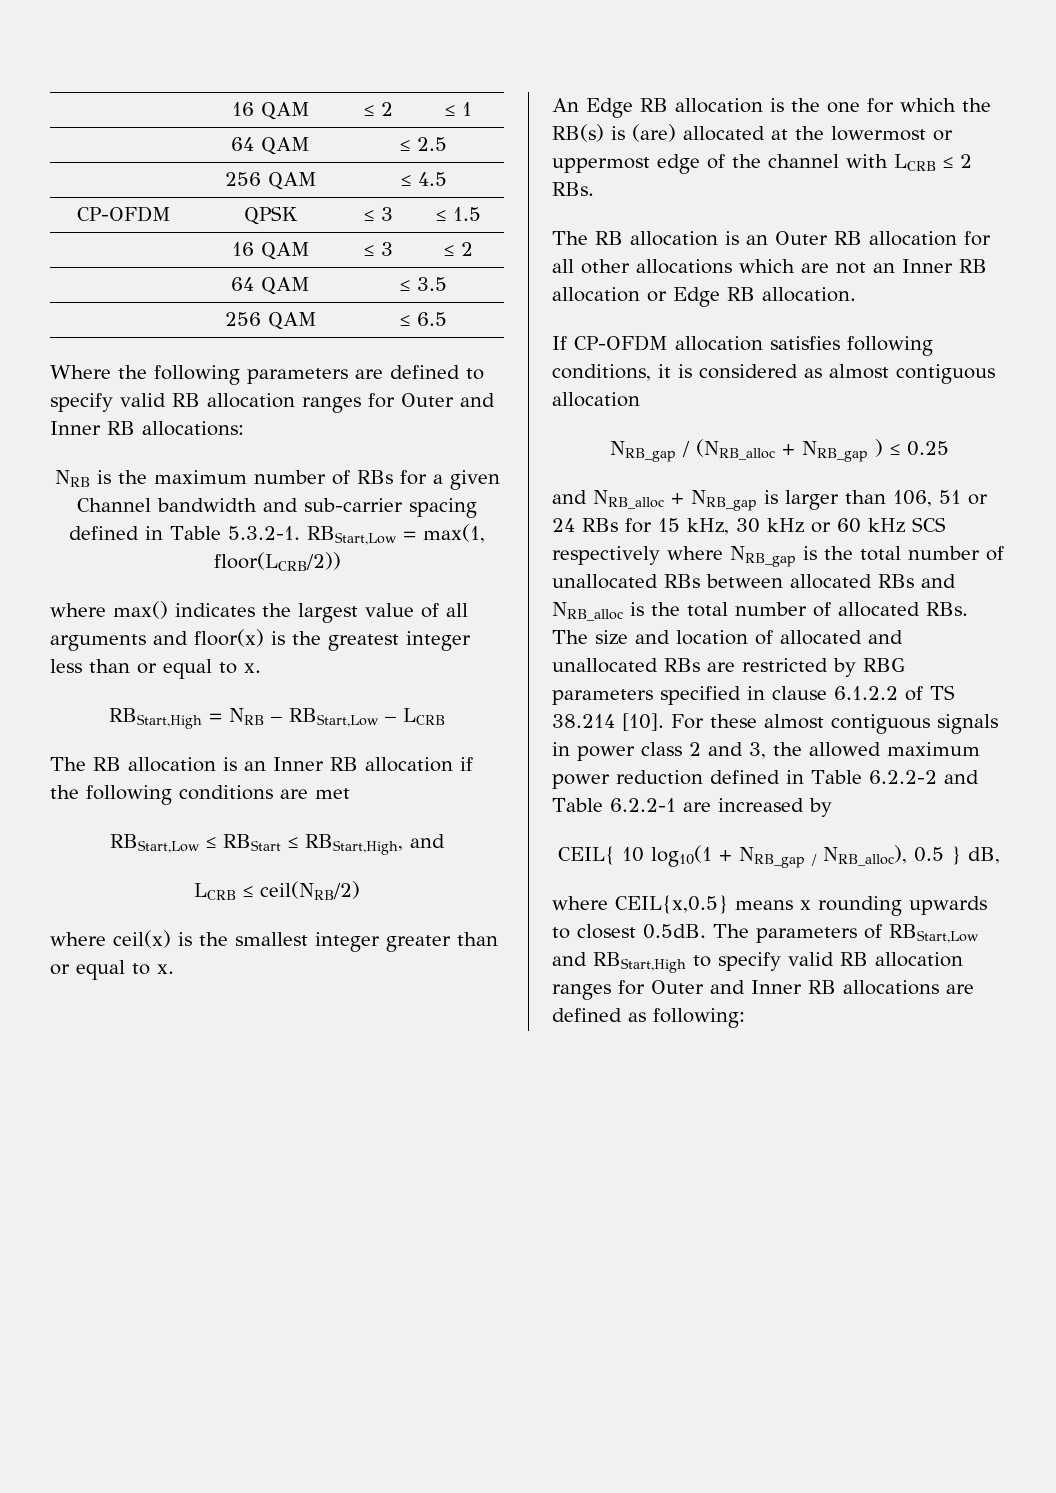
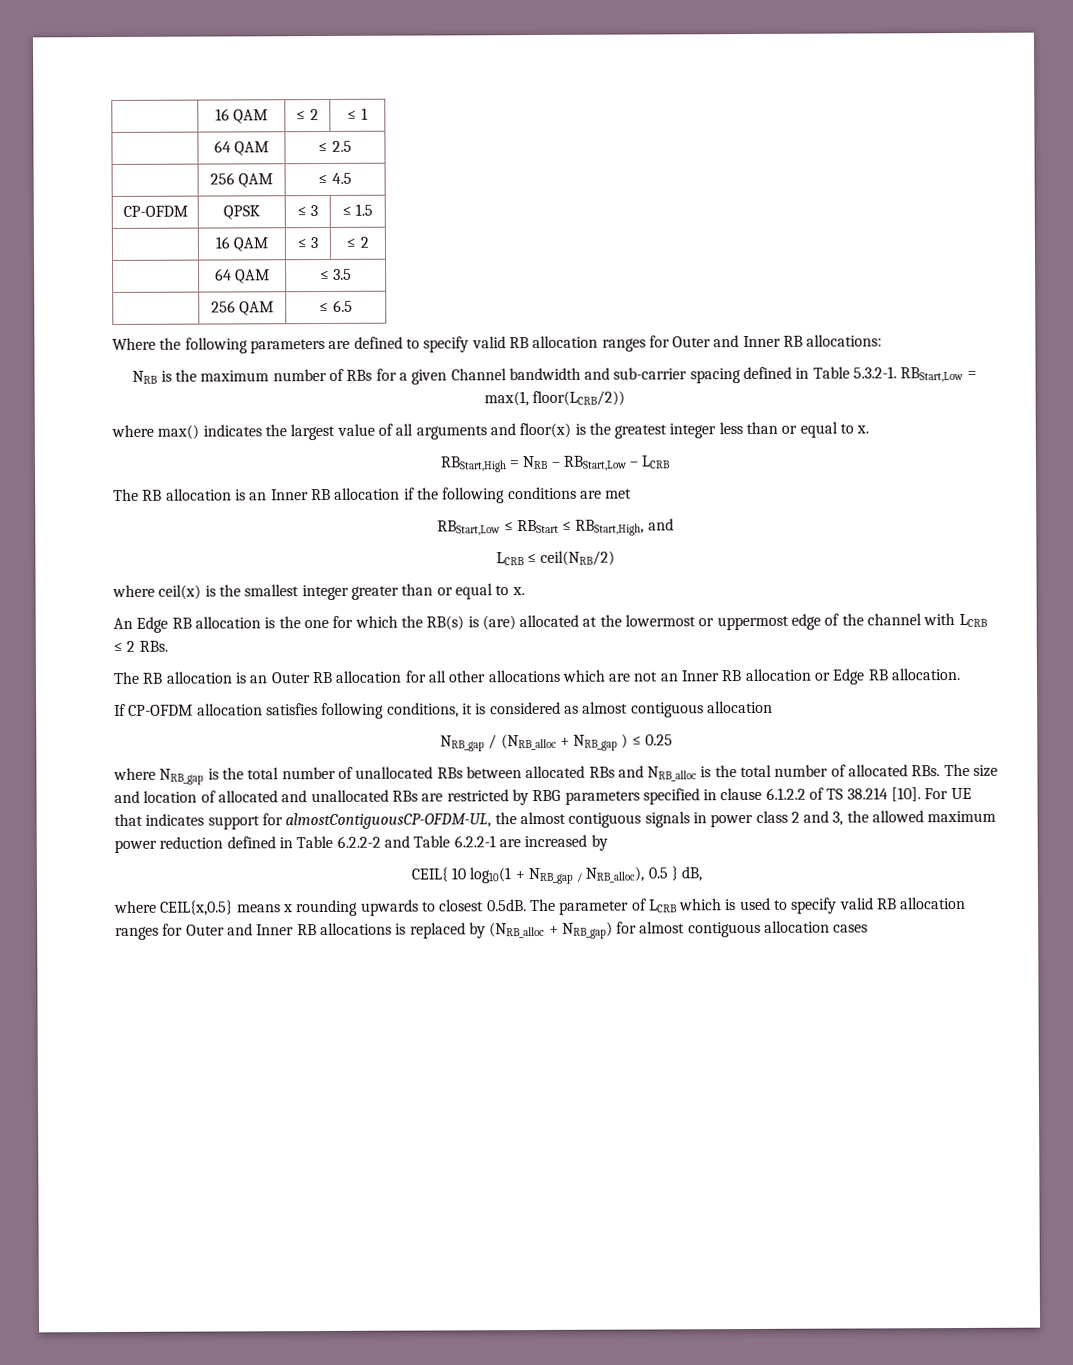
- and NRB_alloc + NRB_gap is larger than 106, 51 or 24 RBs for 15 kHz, 30 kHz or 60 kHz SCS respectively where NRB_gap is the total number of unallocated RBs between allocated RBs and NRB_alloc is the total number of allocated RBs. The size and location of allocated and unallocated RBs are restricted by RBG parameters specified in clause 6.1.2.2 of TS 38.214 [10].
+ where NRB_gap is the total number of unallocated RBs between allocated RBs and NRB_alloc is the total number of allocated RBs. The size and location of allocated and unallocated RBs are restricted by RBG parameters specified in clause 6.1.2.2 of TS 38.214 [10].
- For these almost contiguous signals in power class 2 and 3, the allowed maximum power reduction defined in Table 6.2.2-2 and Table 6.2.2-1 are increased by
+ For UE that indicates support for almostContiguousCP-OFDM-UL, the almost contiguous signals in power class 2 and 3, the allowed maximum power reduction defined in Table 6.2.2-2 and Table 6.2.2-1 are increased by
- where CEIL{x,0.5} means x rounding upwards to closest 0.5dB. The parameters of RBStart,Low and RBStart,High to specify valid RB allocation ranges for Outer and Inner RB allocations are defined as following:
+ where CEIL{x,0.5} means x rounding upwards to closest 0.5dB. The parameter of LCRB which is used to specify valid RB allocation ranges for Outer and Inner RB allocations is replaced by (NRB_alloc + NRB_gap) for almost contiguous allocation cases

